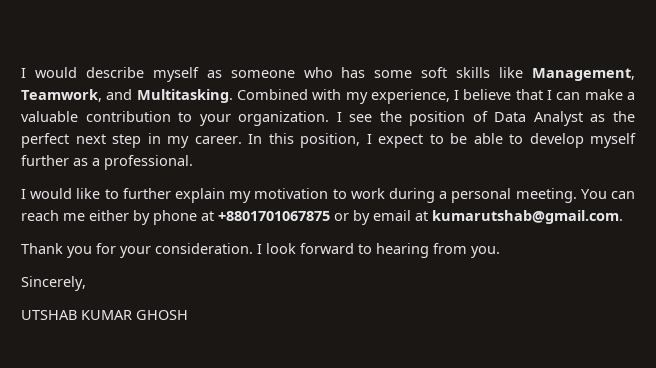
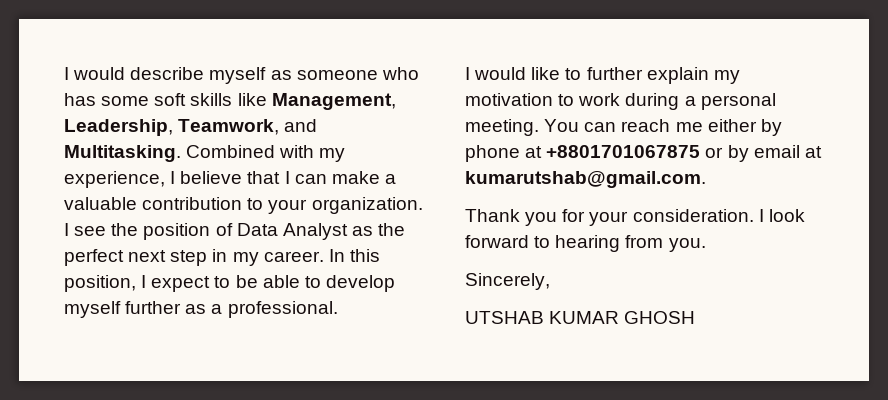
- I would describe myself as someone who has some soft skills like Management, Teamwork, and Multitasking.
+ I would describe myself as someone who has some soft skills like Management, Leadership, Teamwork, and Multitasking.

